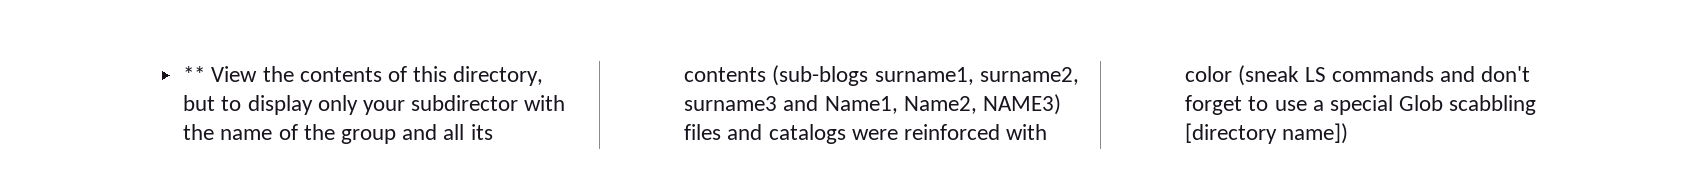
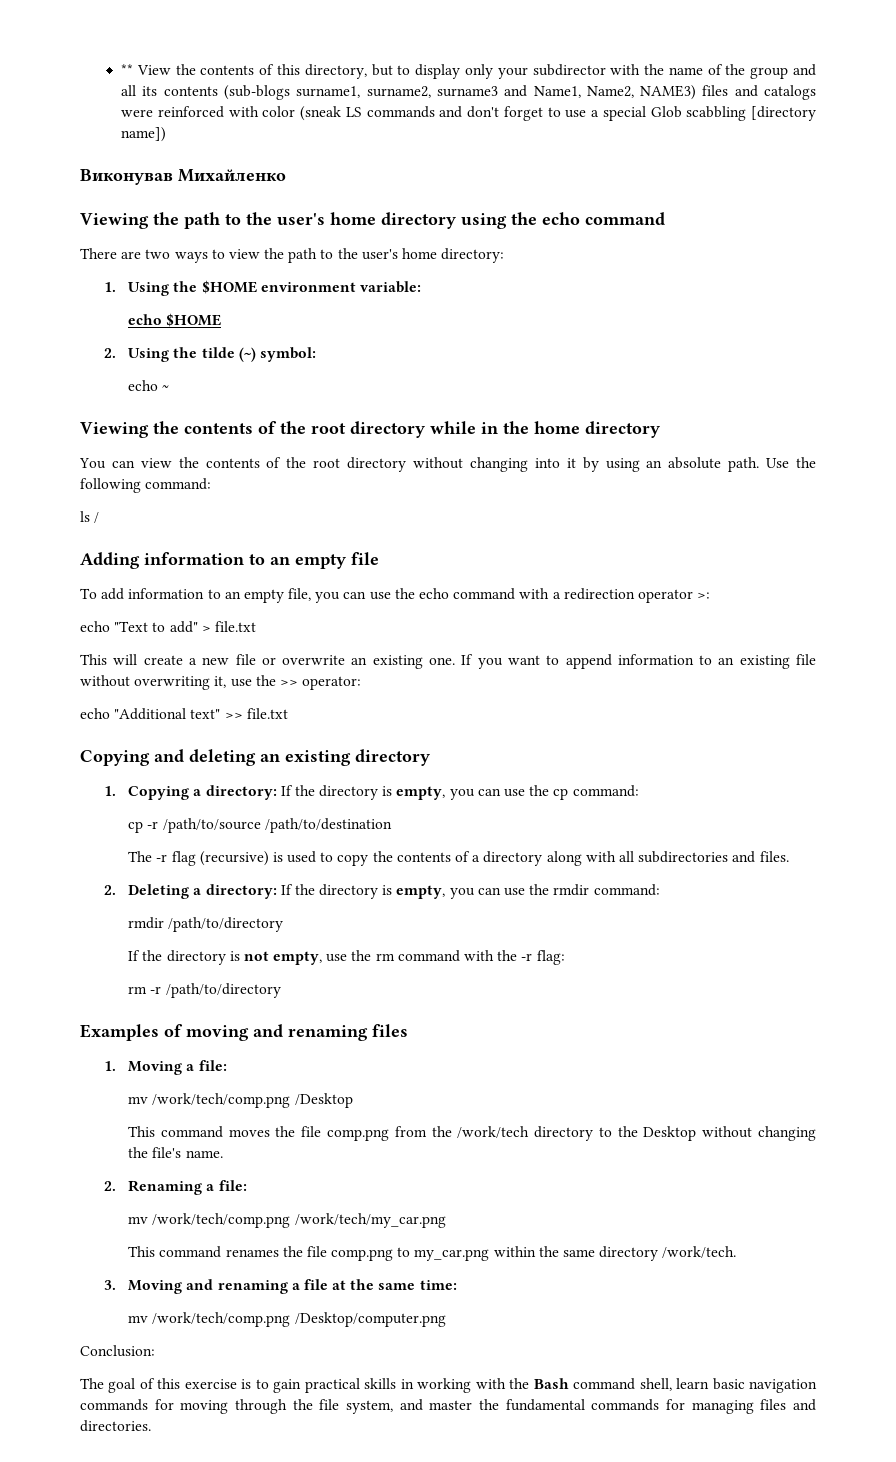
+ Виконував Михайленко
+ Viewing the path to the user's home directory using the echo command
+ There are two ways to view the path to the user's home directory:
+ 1. Using the $HOME environment variable:
+ echo $HOME
+ 2. Using the tilde (~) symbol:
+ echo ~
+ Viewing the contents of the root directory while in the home directory
+ You can view the contents of the root directory without changing into it by using an absolute path. Use the following command:
+ ls /
+ Adding information to an empty file
+ To add information to an empty file, you can use the echo command with a redirection operator >:
+ echo "Text to add" > file.txt
+ This will create a new file or overwrite an existing one. If you want to append information to an existing file without overwriting it, use the >> operator:
+ echo "Additional text" >> file.txt
+ Copying and deleting an existing directory
+ 1. Copying a directory: If the directory is empty, you can use the cp command:
+ cp -r /path/to/source /path/to/destination
+ The -r flag (recursive) is used to copy the contents of a directory along with all subdirectories and files.
+ 2. Deleting a directory: If the directory is empty, you can use the rmdir command:
+ rmdir /path/to/directory
+ If the directory is not empty, use the rm command with the -r flag:
+ rm -r /path/to/directory
+ Examples of moving and renaming files
+ 1. Moving a file:
+ mv /work/tech/comp.png /Desktop
+ This command moves the file comp.png from the /work/tech directory to the Desktop without changing the file's name.
+ 2. Renaming a file:
+ mv /work/tech/comp.png /work/tech/my_car.png
+ This command renames the file comp.png to my_car.png within the same directory /work/tech.
+ 3. Moving and renaming a file at the same time:
+ mv /work/tech/comp.png /Desktop/computer.png
+ Conclusion:
+ The goal of this exercise is to gain practical skills in working with the Bash command shell, learn basic navigation commands for moving through the file system, and master the fundamental commands for managing files and directories.

